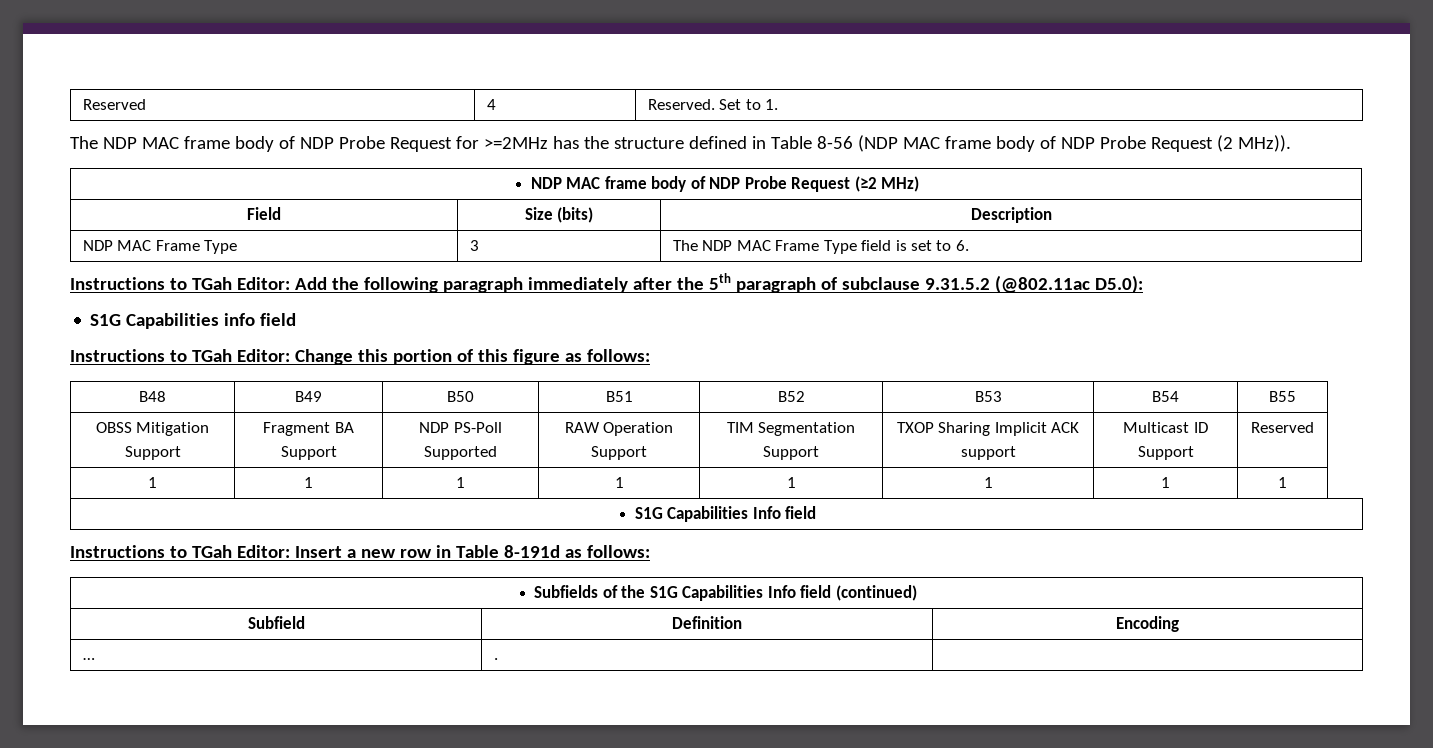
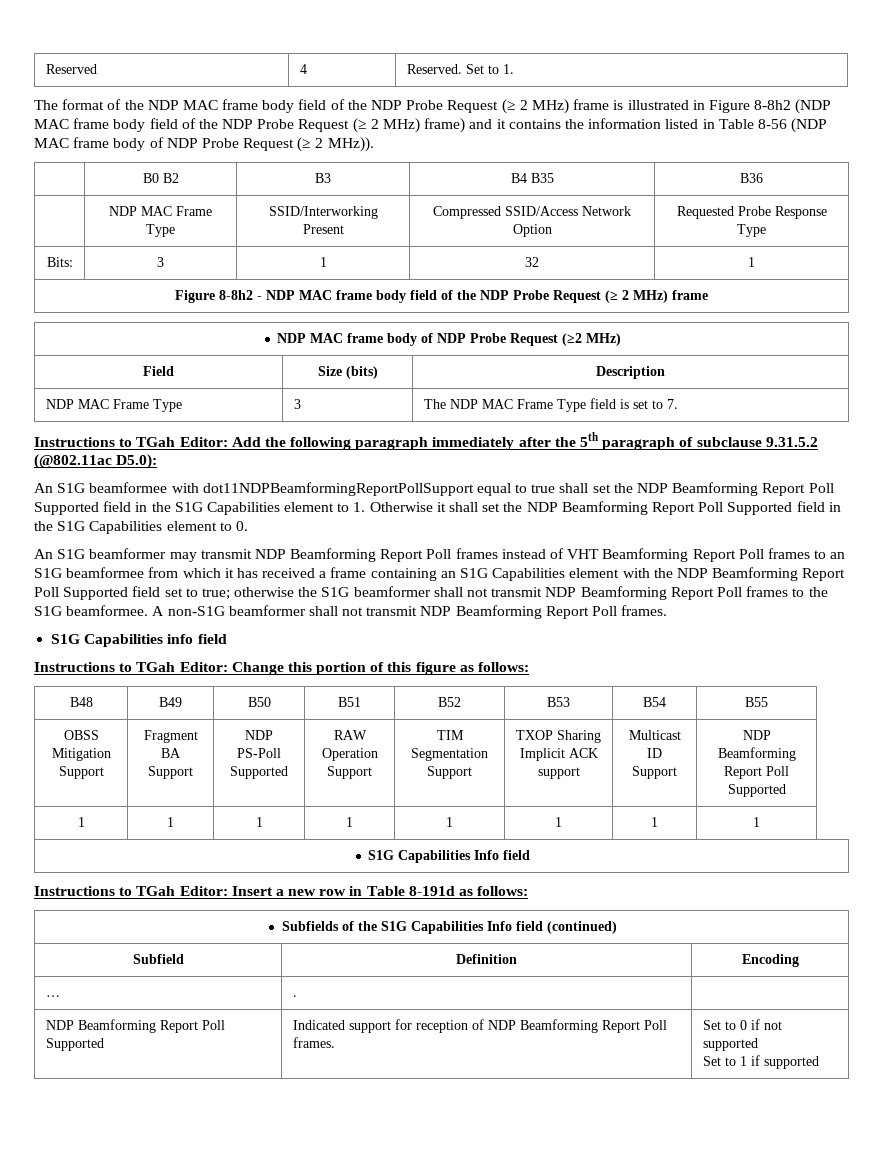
- The NDP MAC frame body of NDP Probe Request for >=2MHz has the structure defined in Table 8-56 (NDP MAC frame body of NDP Probe Request (2 MHz)).
+ The format of the NDP MAC frame body field of the NDP Probe Request (≥ 2 MHz) frame is illustrated in Figure 8-8h2 (NDP MAC frame body field of the NDP Probe Request (≥ 2 MHz) frame) and it contains the information listed in Table 8-56 (NDP MAC frame body of NDP Probe Request (≥ 2 MHz)).
+ | B0 B2 | B3 | B4 B35 | B36
+ | NDP MAC Frame Type | SSID/Interworking Present | Compressed SSID/Access Network Option | Requested Probe Response Type
+ Bits: | 3 | 1 | 32 | 1
+ Figure 8-8h2 - NDP MAC frame body field of the NDP Probe Request (≥ 2 MHz) frame
- NDP MAC Frame Type | 3 | The NDP MAC Frame Type field is set to 6.
+ NDP MAC Frame Type | 3 | The NDP MAC Frame Type field is set to 7.
+ An S1G beamformee with dot11NDPBeamformingReportPollSupport equal to true shall set the NDP Beamforming Report Poll Supported field in the S1G Capabilities element to 1. Otherwise it shall set the NDP Beamforming Report Poll Supported field in the S1G Capabilities element to 0.
+ An S1G beamformer may transmit NDP Beamforming Report Poll frames instead of VHT Beamforming Report Poll frames to an S1G beamformee from which it has received a frame containing an S1G Capabilities element with the NDP Beamforming Report Poll Supported field set to true; otherwise the S1G beamformer shall not transmit NDP Beamforming Report Poll frames to the S1G beamformee. A non-S1G beamformer shall not transmit NDP Beamforming Report Poll frames.
- OBSS Mitigation Support | Fragment BA Support | NDP PS-Poll Supported | RAW Operation Support | TIM Segmentation Support | TXOP Sharing Implicit ACK support | Multicast ID Support | Reserved
+ OBSS Mitigation Support | Fragment BA Support | NDP PS-Poll Supported | RAW Operation Support | TIM Segmentation Support | TXOP Sharing Implicit ACK support | Multicast ID Support | NDP Beamforming Report Poll Supported
+ NDP Beamforming Report Poll Supported | Indicated support for reception of NDP Beamforming Report Poll frames. | Set to 0 if not supported
+ Set to 1 if supported

